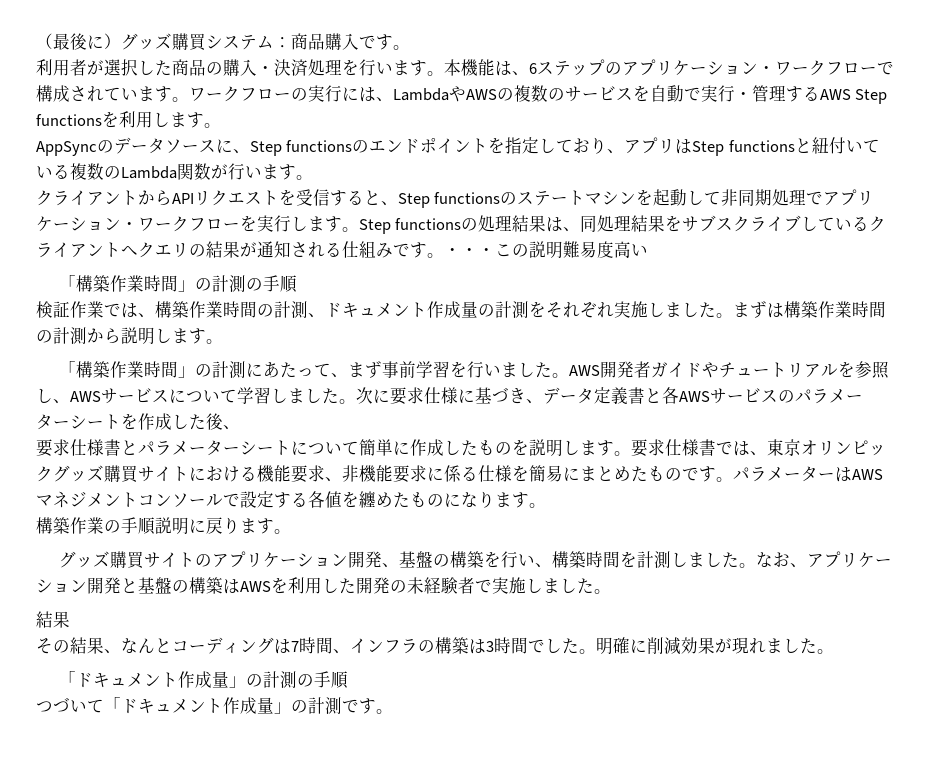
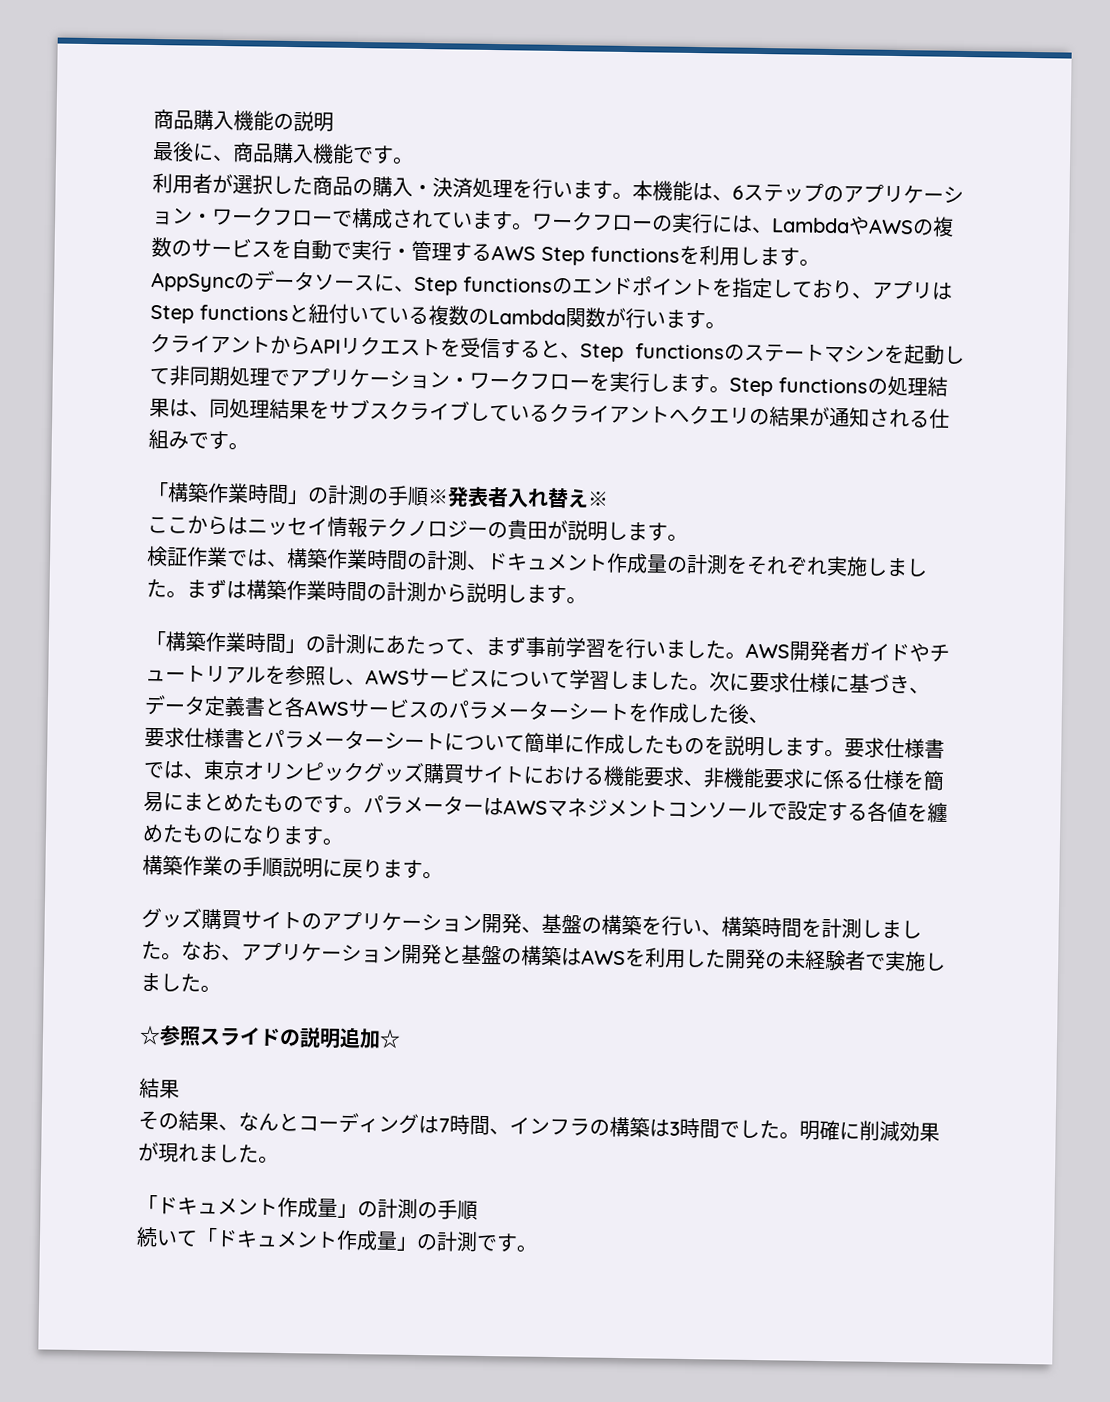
- （最後に）グッズ購買システム：商品購入です。
+ 商品購入機能の説明
+ 最後に、商品購入機能です。
- ・・・この説明難易度高い
- 「構築作業時間」の計測の手順
+ 「構築作業時間」の計測の手順※発表者入れ替え※
+ ここからはニッセイ情報テクノロジーの貴田が説明します。
+ ☆参照スライドの説明追加☆
- つづいて「ドキュメント作成量」の計測です。
+ 続いて「ドキュメント作成量」の計測です。

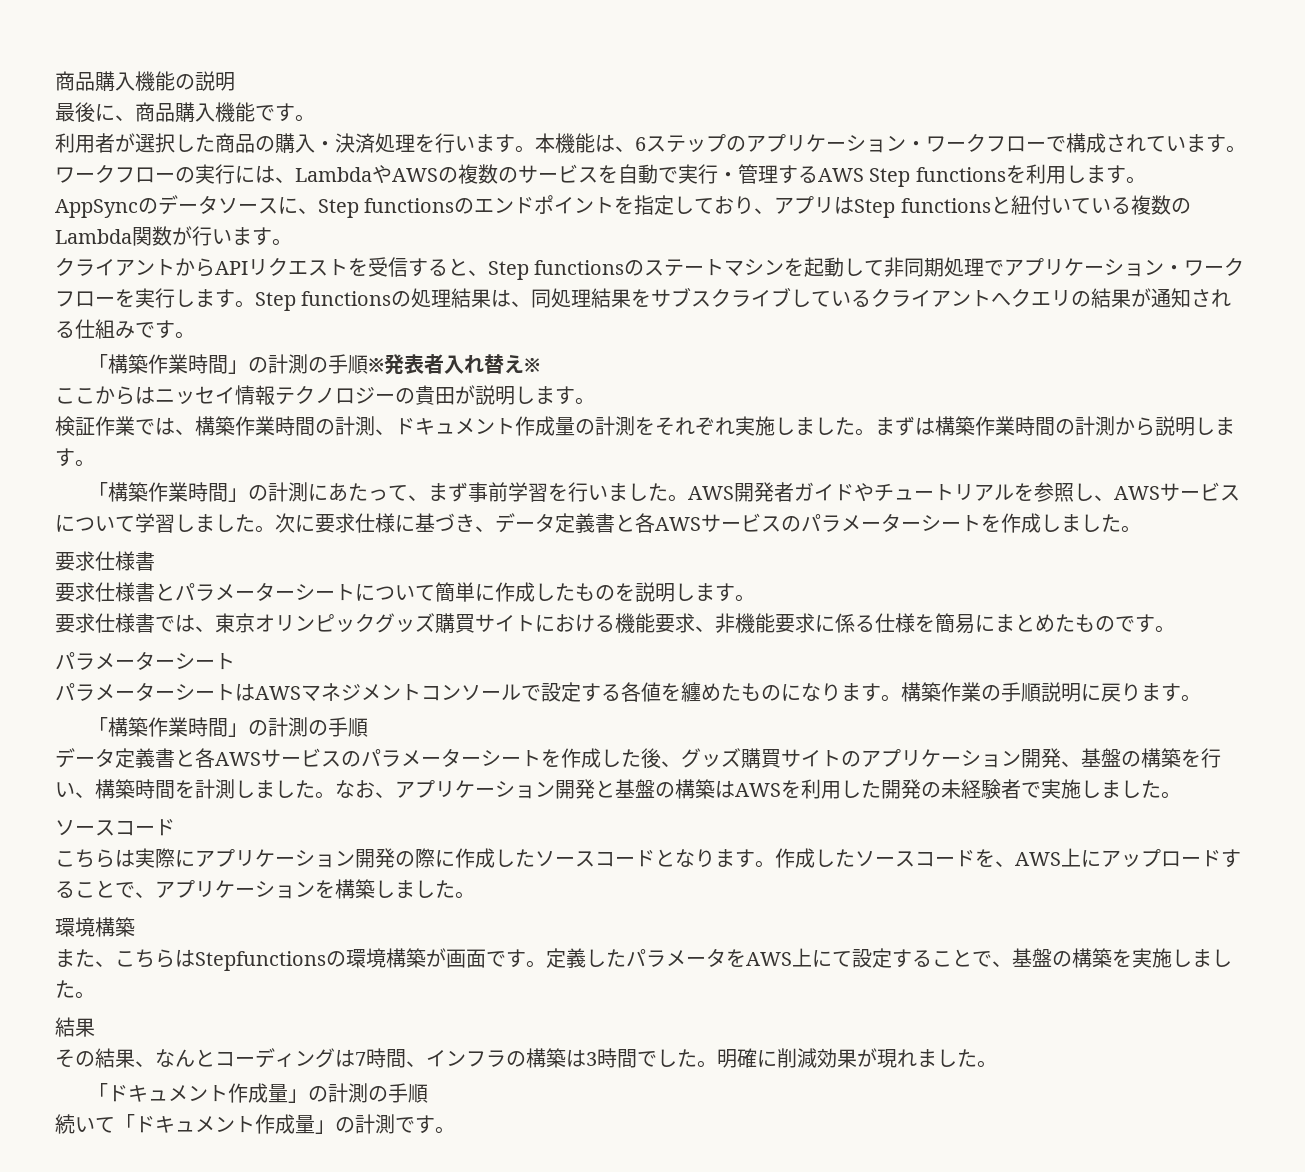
- 次に要求仕様に基づき、データ定義書と各AWSサービスのパラメーターシートを作成した後、
+ 次に要求仕様に基づき、データ定義書と各AWSサービスのパラメーターシートを作成しました。
+ 要求仕様書
- 要求仕様書とパラメーターシートについて簡単に作成したものを説明します。要求仕様書では、東京オリンピックグッズ購買サイトにおける機能要求、非機能要求に係る仕様を簡易にまとめたものです。パラメーターはAWSマネジメントコンソールで設定する各値を纏めたものになります。
- 構築作業の手順説明に戻ります。
- グッズ購買サイトのアプリケーション開発、基盤の構築を行い、構築時間を計測しました。
+ 要求仕様書とパラメーターシートについて簡単に作成したものを説明します。
+ 要求仕様書では、東京オリンピックグッズ購買サイトにおける機能要求、非機能要求に係る仕様を簡易にまとめたものです。
+ パラメーターシート
+ パラメーターシートはAWSマネジメントコンソールで設定する各値を纏めたものになります。構築作業の手順説明に戻ります。
+ 「構築作業時間」の計測の手順
+ データ定義書と各AWSサービスのパラメーターシートを作成した後、グッズ購買サイトのアプリケーション開発、基盤の構築を行い、構築時間を計測しました。
  なお、アプリケーション開発と基盤の構築はAWSを利用した開発の未経験者で実施しました。
- ☆参照スライドの説明追加☆
+ ソースコード
+ こちらは実際にアプリケーション開発の際に作成したソースコードとなります。作成したソースコードを、AWS上にアップロードすることで、アプリケーションを構築しました。
+ 環境構築
+ また、こちらはStepfunctionsの環境構築が画面です。定義したパラメータをAWS上にて設定することで、基盤の構築を実施しました。

